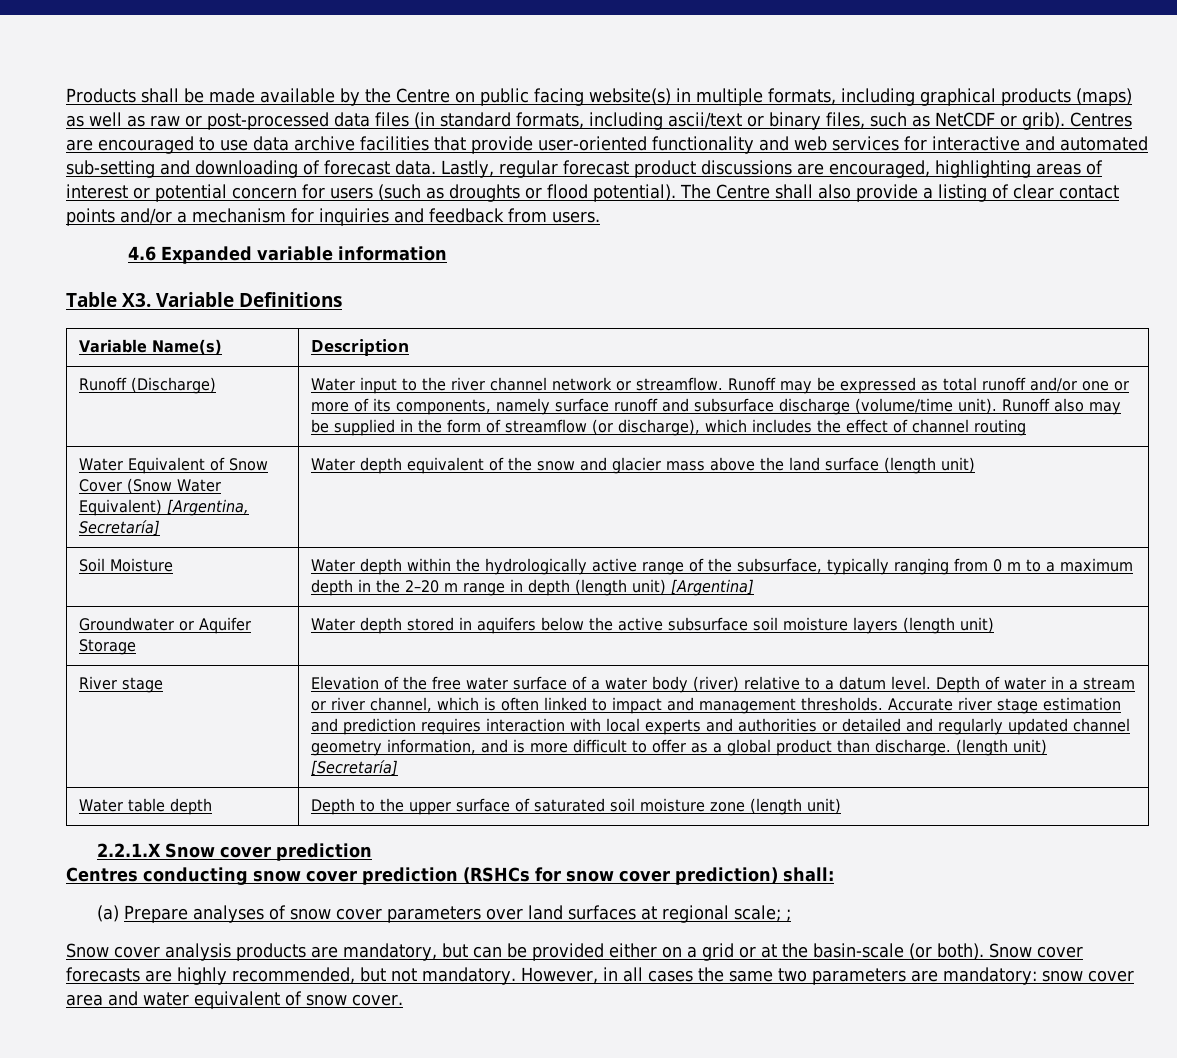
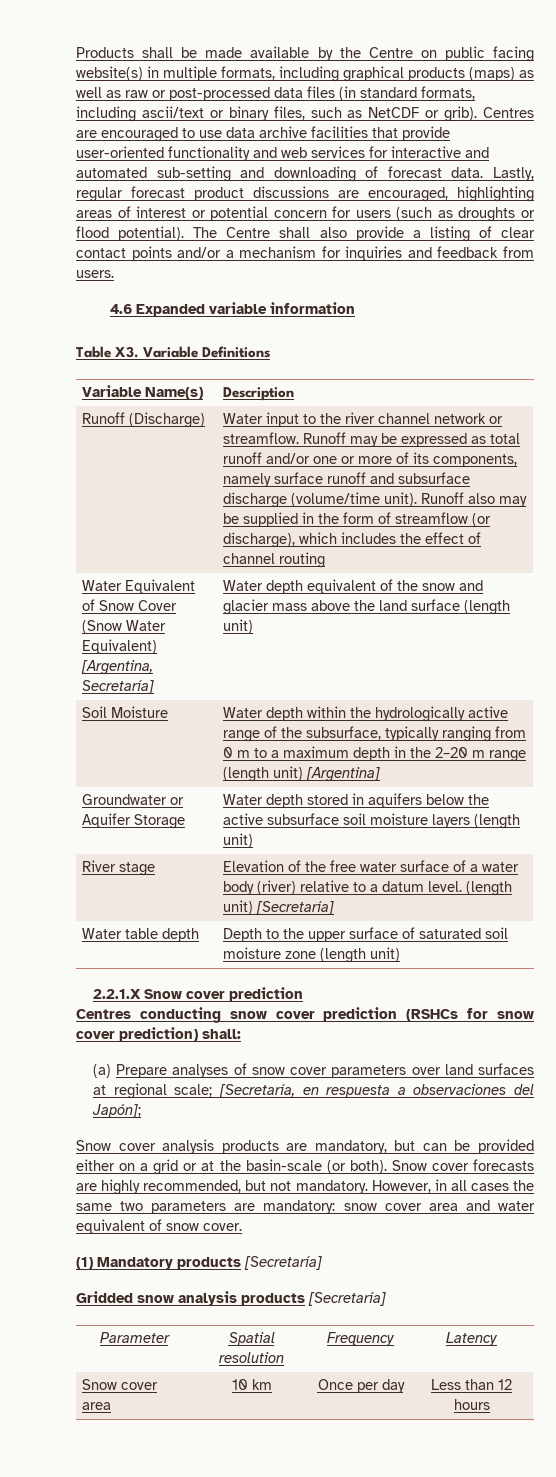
- Soil Moisture | Water depth within the hydrologically active range of the subsurface, typically ranging from 0 m to a maximum depth in the 2–20 m range in depth (length unit) [Argentina]
+ Soil Moisture | Water depth within the hydrologically active range of the subsurface, typically ranging from 0 m to a maximum depth in the 2–20 m range (length unit) [Argentina]
- Depth of water in a stream or river channel, which is often linked to impact and management thresholds. Accurate river stage estimation and prediction requires interaction with local experts and authorities or detailed and regularly updated channel geometry information, and is more difficult to offer as a global product than discharge.
- (a) Prepare analyses of snow cover parameters over land surfaces at regional scale; ;
+ (a) Prepare analyses of snow cover parameters over land surfaces at regional scale; [Secretaría, en respuesta a observaciones del Japón];
+ (1) Mandatory products [Secretaría]
+ Gridded snow analysis products [Secretaría]
+ Parameter | Spatial resolution | Frequency | Latency
+ Snow cover area | 10 km | Once per day | Less than 12 hours

